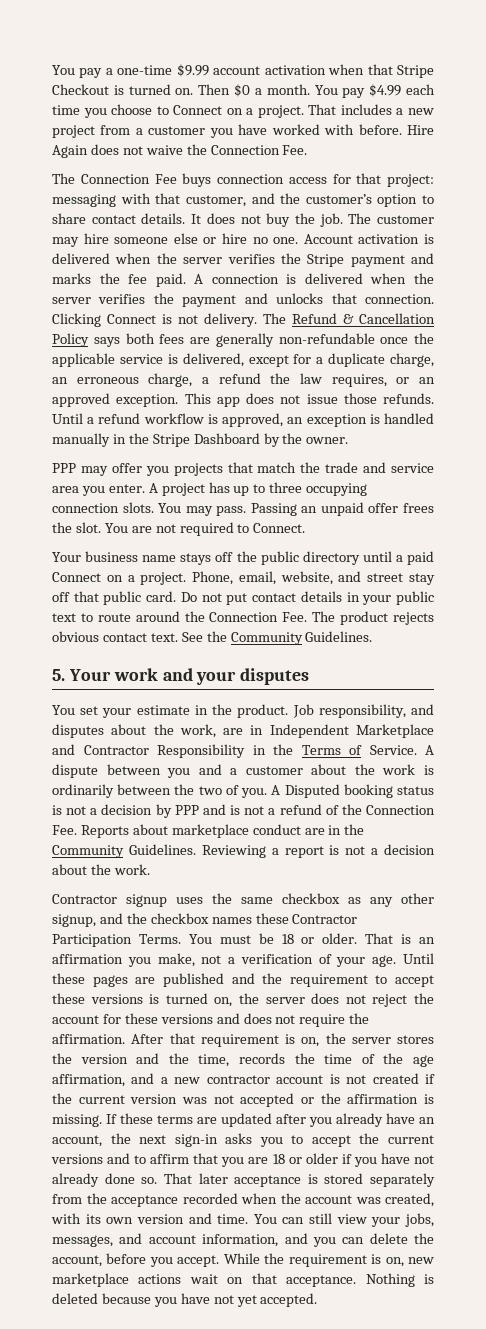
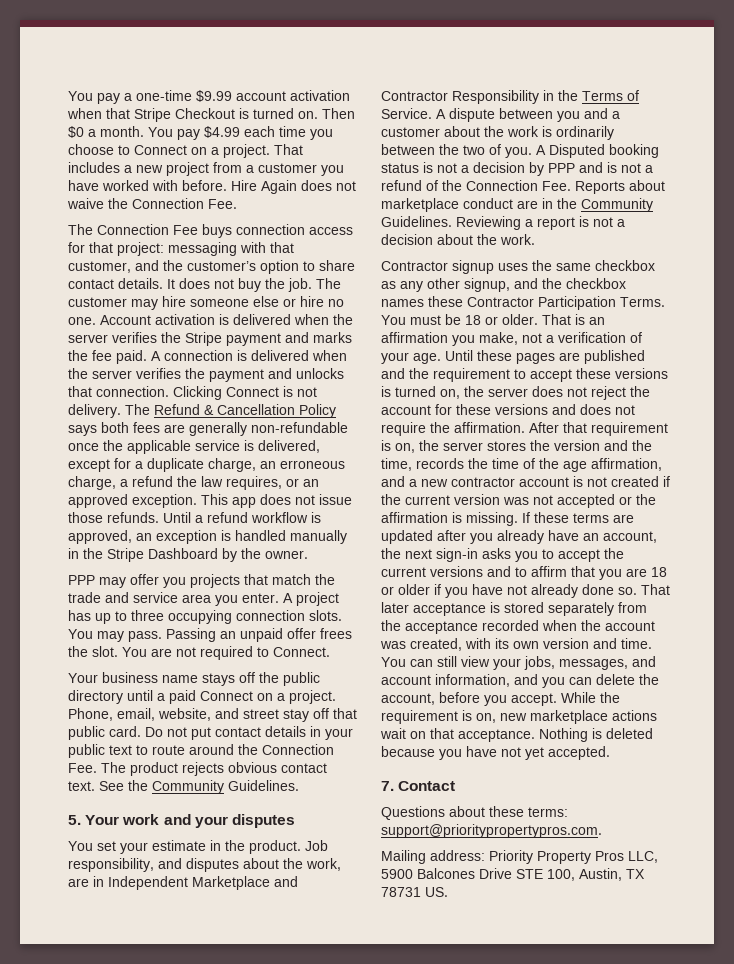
+ 7. Contact
+ Questions about these terms: support@prioritypropertypros.com.
+ Mailing address: Priority Property Pros LLC, 5900 Balcones Drive STE 100, Austin, TX 78731 US.

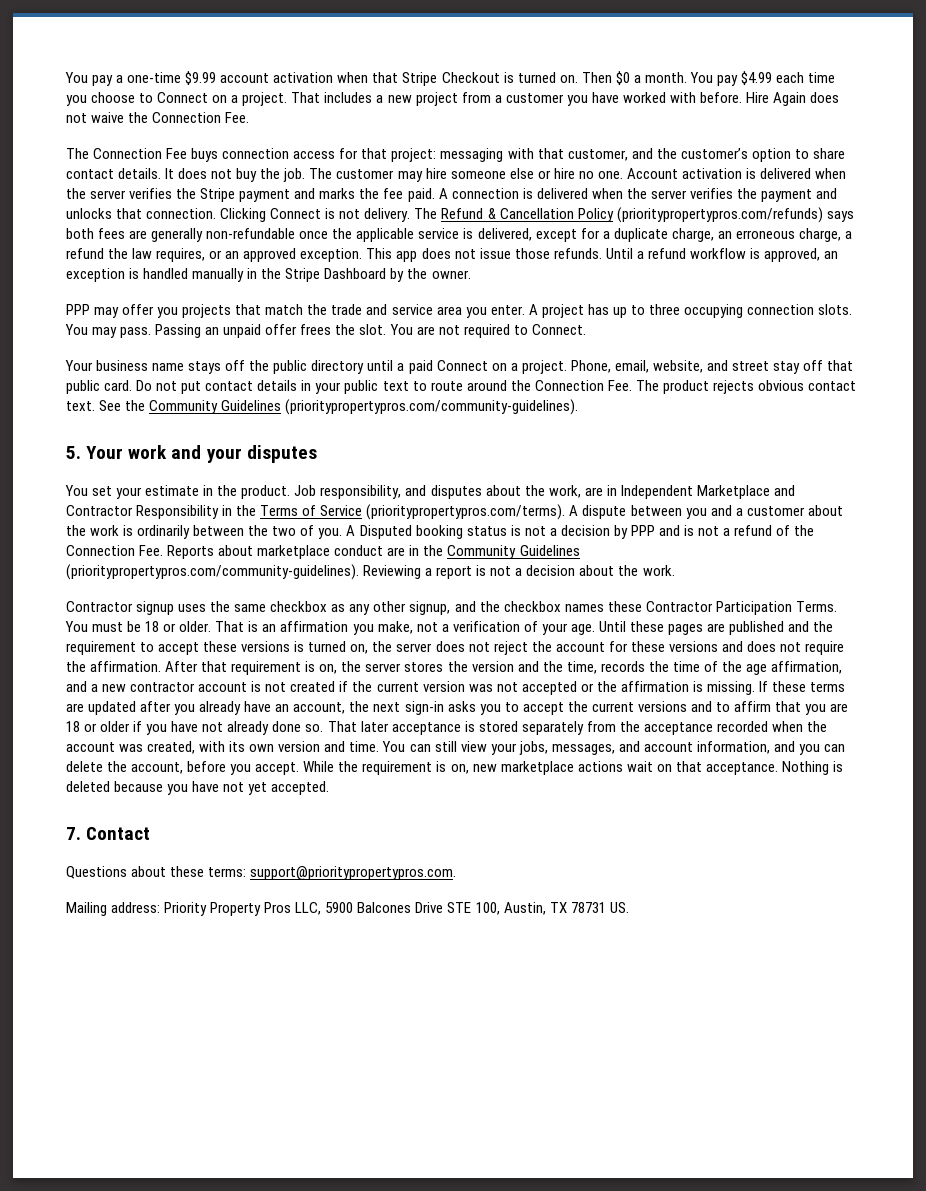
- The Refund & Cancellation Policy says both fees are generally non-refundable once the applicable service is delivered, except for a duplicate charge, an erroneous charge, a refund the law requires, or an approved exception.
+ The Refund & Cancellation Policy (prioritypropertypros.com/refunds) says both fees are generally non-refundable once the applicable service is delivered, except for a duplicate charge, an erroneous charge, a refund the law requires, or an approved exception.
- See the Community Guidelines.
+ See the Community Guidelines (prioritypropertypros.com/community-guidelines).
- Job responsibility, and disputes about the work, are in Independent Marketplace and Contractor Responsibility in the Terms of Service. A dispute between you and a customer about the work is ordinarily between the two of you.
+ Job responsibility, and disputes about the work, are in Independent Marketplace and Contractor Responsibility in the Terms of Service (prioritypropertypros.com/terms). A dispute between you and a customer about the work is ordinarily between the two of you.
- A Disputed booking status is not a decision by PPP and is not a refund of the Connection Fee. Reports about marketplace conduct are in the Community Guidelines. Reviewing a report is not a decision about the work.
+ A Disputed booking status is not a decision by PPP and is not a refund of the Connection Fee. Reports about marketplace conduct are in the Community Guidelines (prioritypropertypros.com/community-guidelines). Reviewing a report is not a decision about the work.

